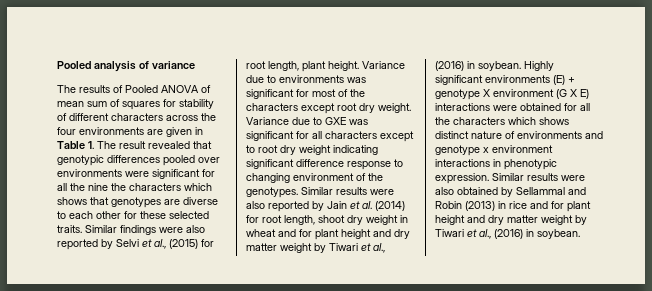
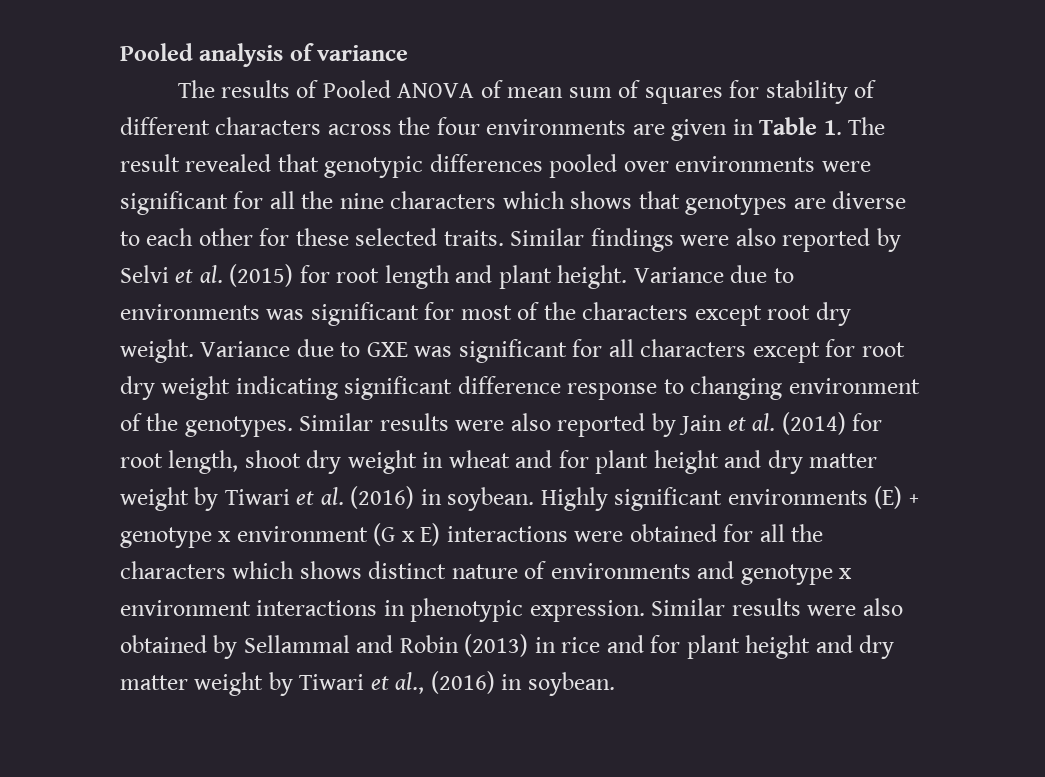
- The results of Pooled ANOVA of mean sum of squares for stability of different characters across the four environments are given in Table 1. The result revealed that genotypic differences pooled over environments were significant for all the nine the characters which shows that genotypes are diverse to each other for these selected traits.
+ The results of Pooled ANOVA of mean sum of squares for stability of different characters across the four environments are given in Table 1. The result revealed that genotypic differences pooled over environments were significant for all the nine characters which shows that genotypes are diverse to each other for these selected traits.
- Similar findings were also reported by Selvi et al., (2015) for root length, plant height.
+ Similar findings were also reported by Selvi et al. (2015) for root length and plant height.
- Variance due to GXE was significant for all characters except to root dry weight indicating significant difference response to changing environment of the genotypes.
+ Variance due to GXE was significant for all characters except for root dry weight indicating significant difference response to changing environment of the genotypes.
- Similar results were also reported by Jain et al. (2014) for root length, shoot dry weight in wheat and for plant height and dry matter weight by Tiwari et al., (2016) in soybean.
+ Similar results were also reported by Jain et al. (2014) for root length, shoot dry weight in wheat and for plant height and dry matter weight by Tiwari et al. (2016) in soybean.
- Highly significant environments (E) + genotype X environment (G X E) interactions were obtained for all the characters which shows distinct nature of environments and genotype x environment interactions in phenotypic expression.
+ Highly significant environments (E) + genotype x environment (G x E) interactions were obtained for all the characters which shows distinct nature of environments and genotype x environment interactions in phenotypic expression.

